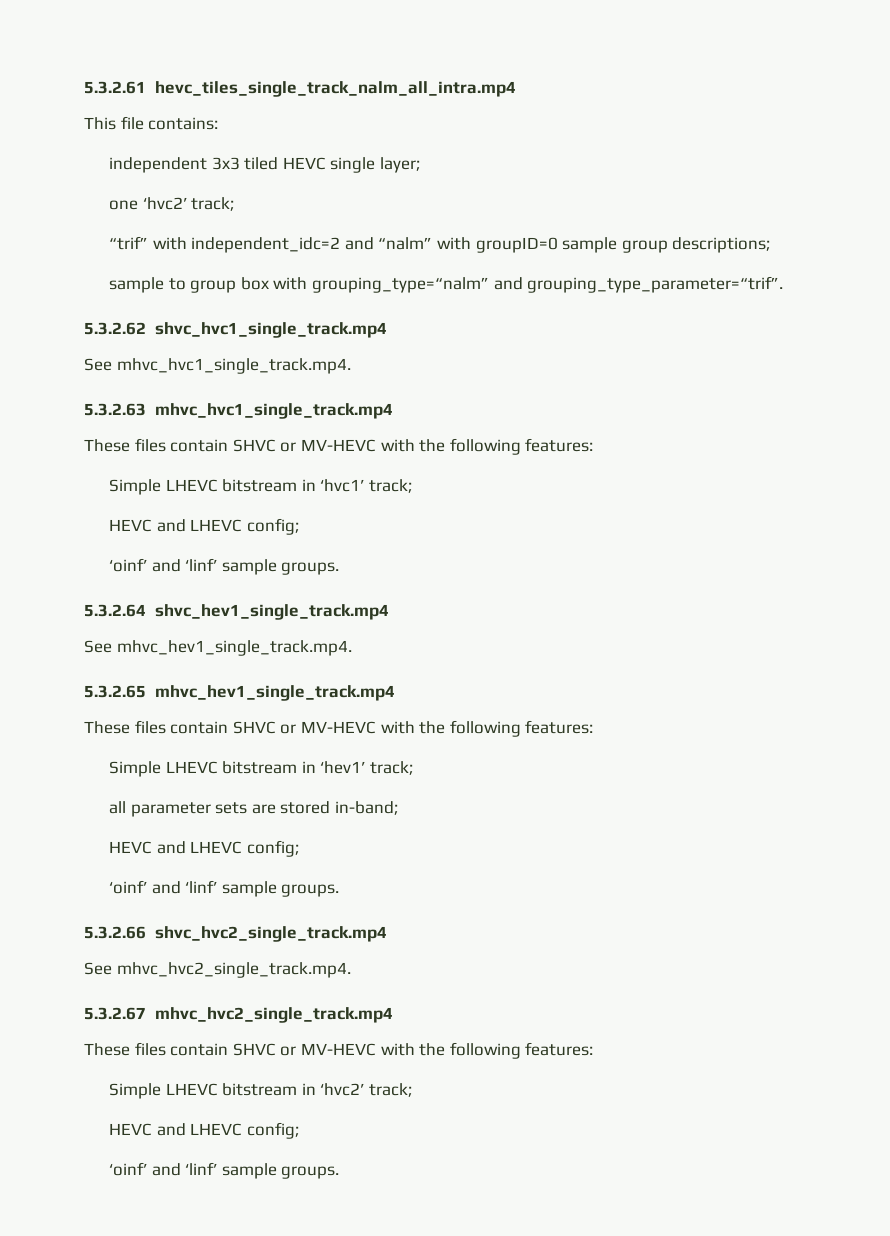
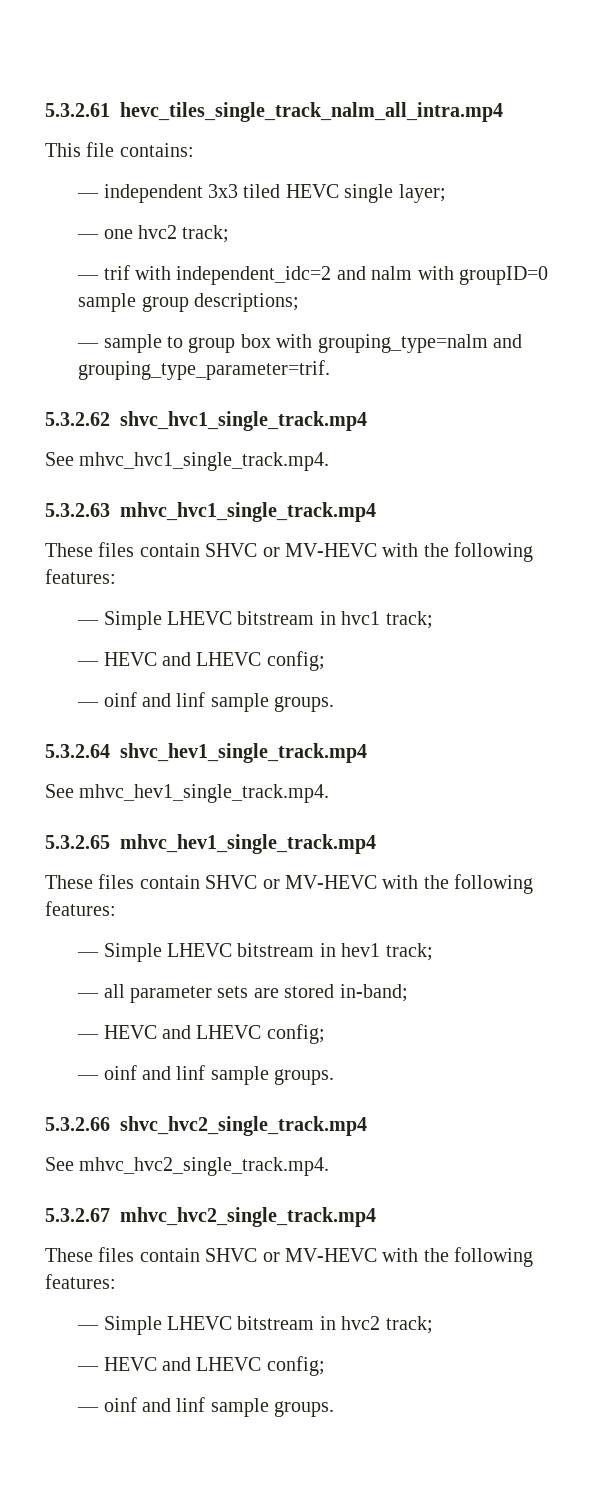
- independent 3x3 tiled HEVC single layer;
+ — independent 3x3 tiled HEVC single layer;
- one ‘hvc2’ track;
- “trif” with independent_idc=2 and “nalm” with groupID=0 sample group descriptions;
+ — one hvc2 track;
+ — trif with independent_idc=2 and nalm with groupID=0 sample group descriptions;
- sample to group box with grouping_type=“nalm” and grouping_type_parameter=“trif”.
+ — sample to group box with grouping_type=nalm and grouping_type_parameter=trif.
- Simple LHEVC bitstream in ‘hvc1’ track;
- HEVC and LHEVC config;
- ‘oinf’ and ‘linf’ sample groups.
+ — Simple LHEVC bitstream in hvc1 track;
+ — HEVC and LHEVC config;
+ — oinf and linf sample groups.
- Simple LHEVC bitstream in ‘hev1’ track;
- all parameter sets are stored in-band;
- HEVC and LHEVC config;
- ‘oinf’ and ‘linf’ sample groups.
+ — Simple LHEVC bitstream in hev1 track;
+ — all parameter sets are stored in-band;
+ — HEVC and LHEVC config;
+ — oinf and linf sample groups.
- Simple LHEVC bitstream in ‘hvc2’ track;
- HEVC and LHEVC config;
- ‘oinf’ and ‘linf’ sample groups.
+ — Simple LHEVC bitstream in hvc2 track;
+ — HEVC and LHEVC config;
+ — oinf and linf sample groups.

